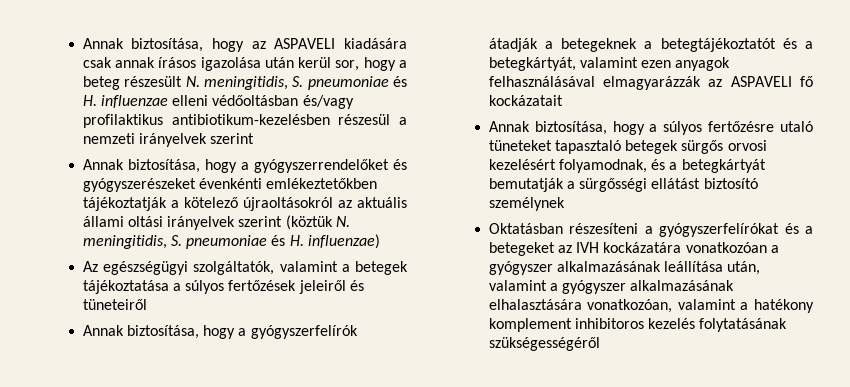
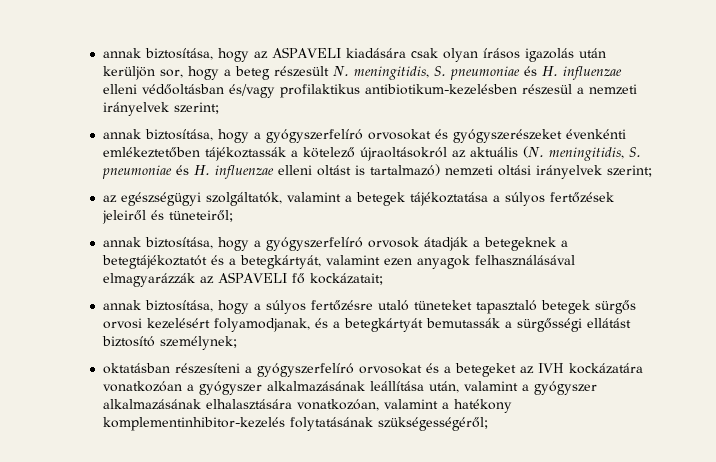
- Annak biztosítása, hogy az ASPAVELI kiadására csak annak írásos igazolása után kerül sor, hogy a beteg részesült N. meningitidis, S. pneumoniae és H. influenzae elleni védőoltásban és/vagy profilaktikus antibiotikum-kezelésben részesül a nemzeti irányelvek szerint
- Annak biztosítása, hogy a gyógyszerrendelőket és gyógyszerészeket évenkénti emlékeztetőkben tájékoztatják a kötelező újraoltásokról az aktuális állami oltási irányelvek szerint (köztük N. meningitidis, S. pneumoniae és H. influenzae)
- Az egészségügyi szolgáltatók, valamint a betegek tájékoztatása a súlyos fertőzések jeleiről és tüneteiről
- Annak biztosítása, hogy a gyógyszerfelírók átadják a betegeknek a betegtájékoztatót és a betegkártyát, valamint ezen anyagok felhasználásával elmagyarázzák az ASPAVELI fő kockázatait
- Annak biztosítása, hogy a súlyos fertőzésre utaló tüneteket tapasztaló betegek sürgős orvosi kezelésért folyamodnak, és a betegkártyát bemutatják a sürgősségi ellátást biztosító személynek
- Oktatásban részesíteni a gyógyszerfelírókat és a betegeket az IVH kockázatára vonatkozóan a gyógyszer alkalmazásának leállítása után, valamint a gyógyszer alkalmazásának elhalasztására vonatkozóan, valamint a hatékony komplement inhibitoros kezelés folytatásának szükségességéről
+ annak biztosítása, hogy az ASPAVELI kiadására csak olyan írásos igazolás után kerüljön sor, hogy a beteg részesült N. meningitidis, S. pneumoniae és H. influenzae elleni védőoltásban és/vagy profilaktikus antibiotikum-kezelésben részesül a nemzeti irányelvek szerint;
+ annak biztosítása, hogy a gyógyszerfelíró orvosokat és gyógyszerészeket évenkénti emlékeztetőben tájékoztassák a kötelező újraoltásokról az aktuális (N. meningitidis, S. pneumoniae és H. influenzae elleni oltást is tartalmazó) nemzeti oltási irányelvek szerint;
+ az egészségügyi szolgáltatók, valamint a betegek tájékoztatása a súlyos fertőzések jeleiről és tüneteiről;
+ annak biztosítása, hogy a gyógyszerfelíró orvosok átadják a betegeknek a betegtájékoztatót és a betegkártyát, valamint ezen anyagok felhasználásával elmagyarázzák az ASPAVELI fő kockázatait;
+ annak biztosítása, hogy a súlyos fertőzésre utaló tüneteket tapasztaló betegek sürgős orvosi kezelésért folyamodjanak, és a betegkártyát bemutassák a sürgősségi ellátást biztosító személynek;
+ oktatásban részesíteni a gyógyszerfelíró orvosokat és a betegeket az IVH kockázatára vonatkozóan a gyógyszer alkalmazásának leállítása után, valamint a gyógyszer alkalmazásának elhalasztására vonatkozóan, valamint a hatékony komplementinhibitor-kezelés folytatásának szükségességéről;

